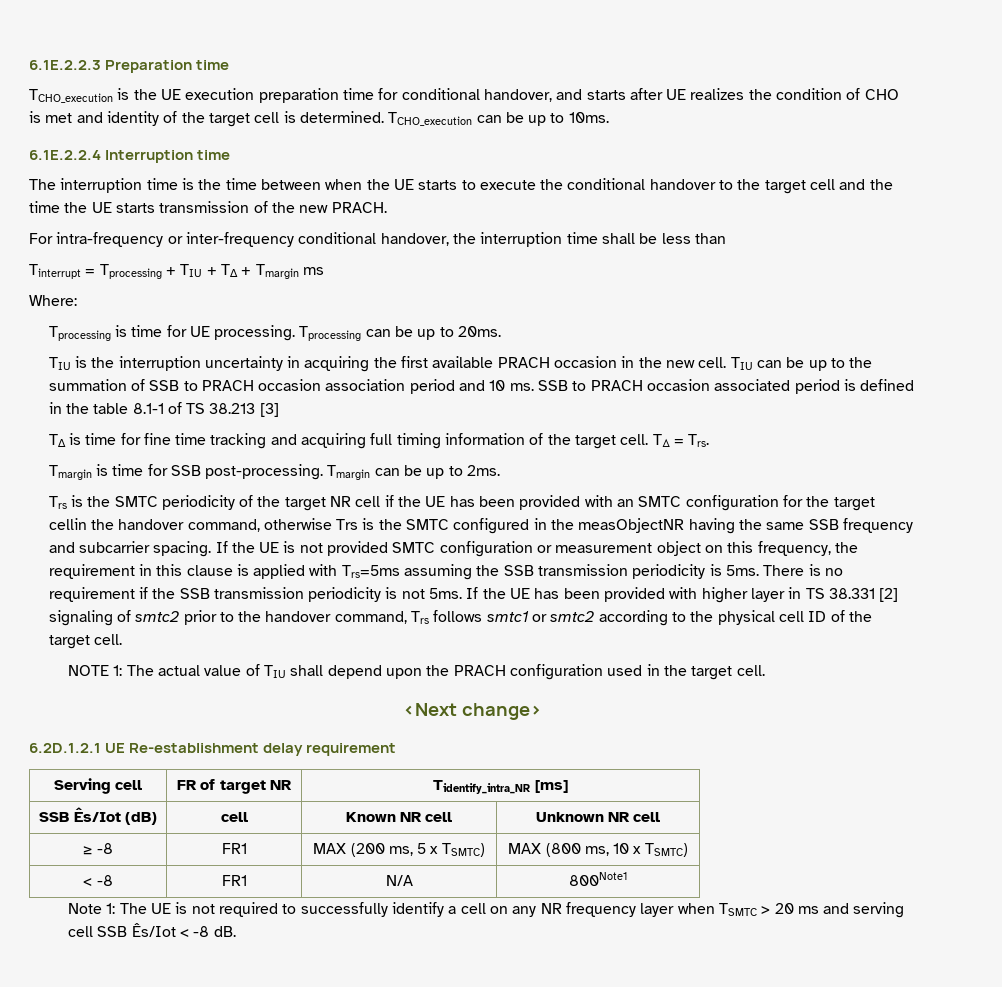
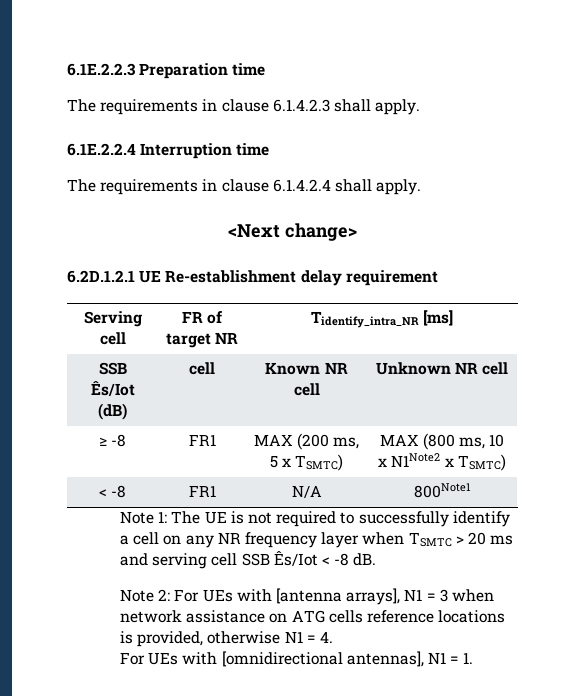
- TCHO_execution is the UE execution preparation time for conditional handover, and starts after UE realizes the condition of CHO is met and identity of the target cell is determined. TCHO_execution can be up to 10ms.
+ The requirements in clause 6.1.4.2.3 shall apply.
  6.1E.2.2.4 Interruption time
- The interruption time is the time between when the UE starts to execute the conditional handover to the target cell and the time the UE starts transmission of the new PRACH.
- For intra-frequency or inter-frequency conditional handover, the interruption time shall be less than
- Tinterrupt = Tprocessing + TIU + T∆ + Tmargin ms
- Where:
- Tprocessing is time for UE processing. Tprocessing can be up to 20ms.
- TIU is the interruption uncertainty in acquiring the first available PRACH occasion in the new cell. TIU can be up to the summation of SSB to PRACH occasion association period and 10 ms. SSB to PRACH occasion associated period is defined in the table 8.1-1 of TS 38.213 [3]
- T∆ is time for fine time tracking and acquiring full timing information of the target cell. TΔ = Trs.
- Tmargin is time for SSB post-processing. Tmargin can be up to 2ms.
- Trs is the SMTC periodicity of the target NR cell if the UE has been provided with an SMTC configuration for the target cellin the handover command, otherwise Trs is the SMTC configured in the measObjectNR having the same SSB frequency and subcarrier spacing. If the UE is not provided SMTC configuration or measurement object on this frequency, the requirement in this clause is applied with Trs=5ms assuming the SSB transmission periodicity is 5ms. There is no requirement if the SSB transmission periodicity is not 5ms. If the UE has been provided with higher layer in TS 38.331 [2] signaling of smtc2 prior to the handover command, Trs follows smtc1 or smtc2 according to the physical cell ID of the target cell.
- NOTE 1: The actual value of TIU shall depend upon the PRACH configuration used in the target cell.
+ The requirements in clause 6.1.4.2.4 shall apply.
- ≥ -8 | FR1 | MAX (200 ms, 5 x TSMTC) | MAX (800 ms, 10 x TSMTC)
+ ≥ -8 | FR1 | MAX (200 ms, 5 x TSMTC) | MAX (800 ms, 10 x N1Note2 x TSMTC)
+ Note 2: For UEs with [antenna arrays], N1 = 3 when network assistance on ATG cells reference locations is provided, otherwise N1 = 4.
+ For UEs with [omnidirectional antennas], N1 = 1.

